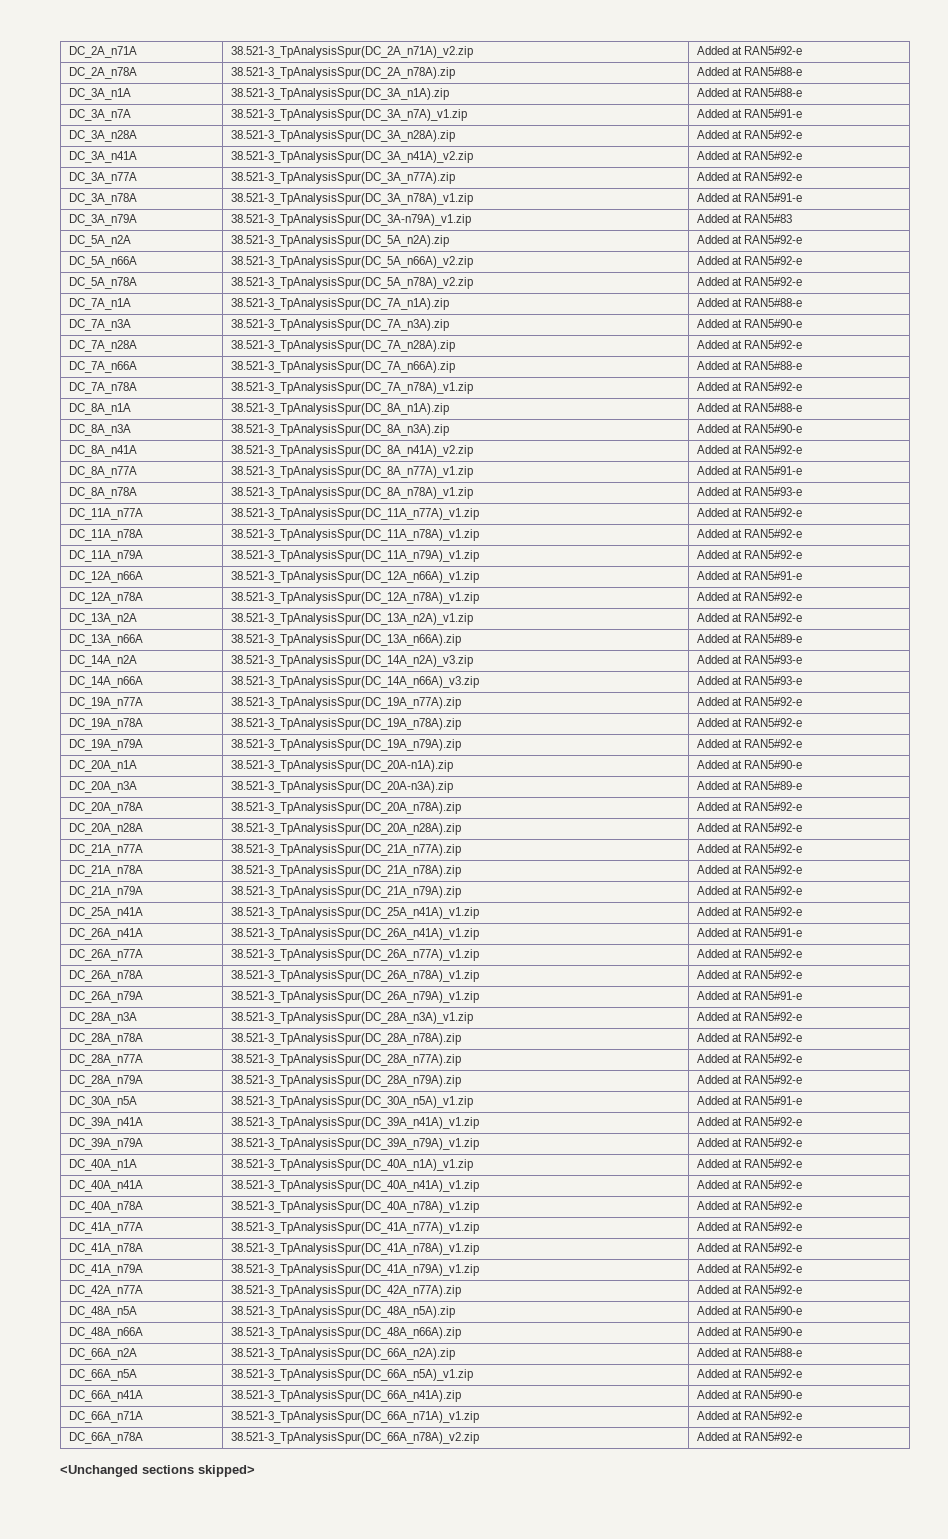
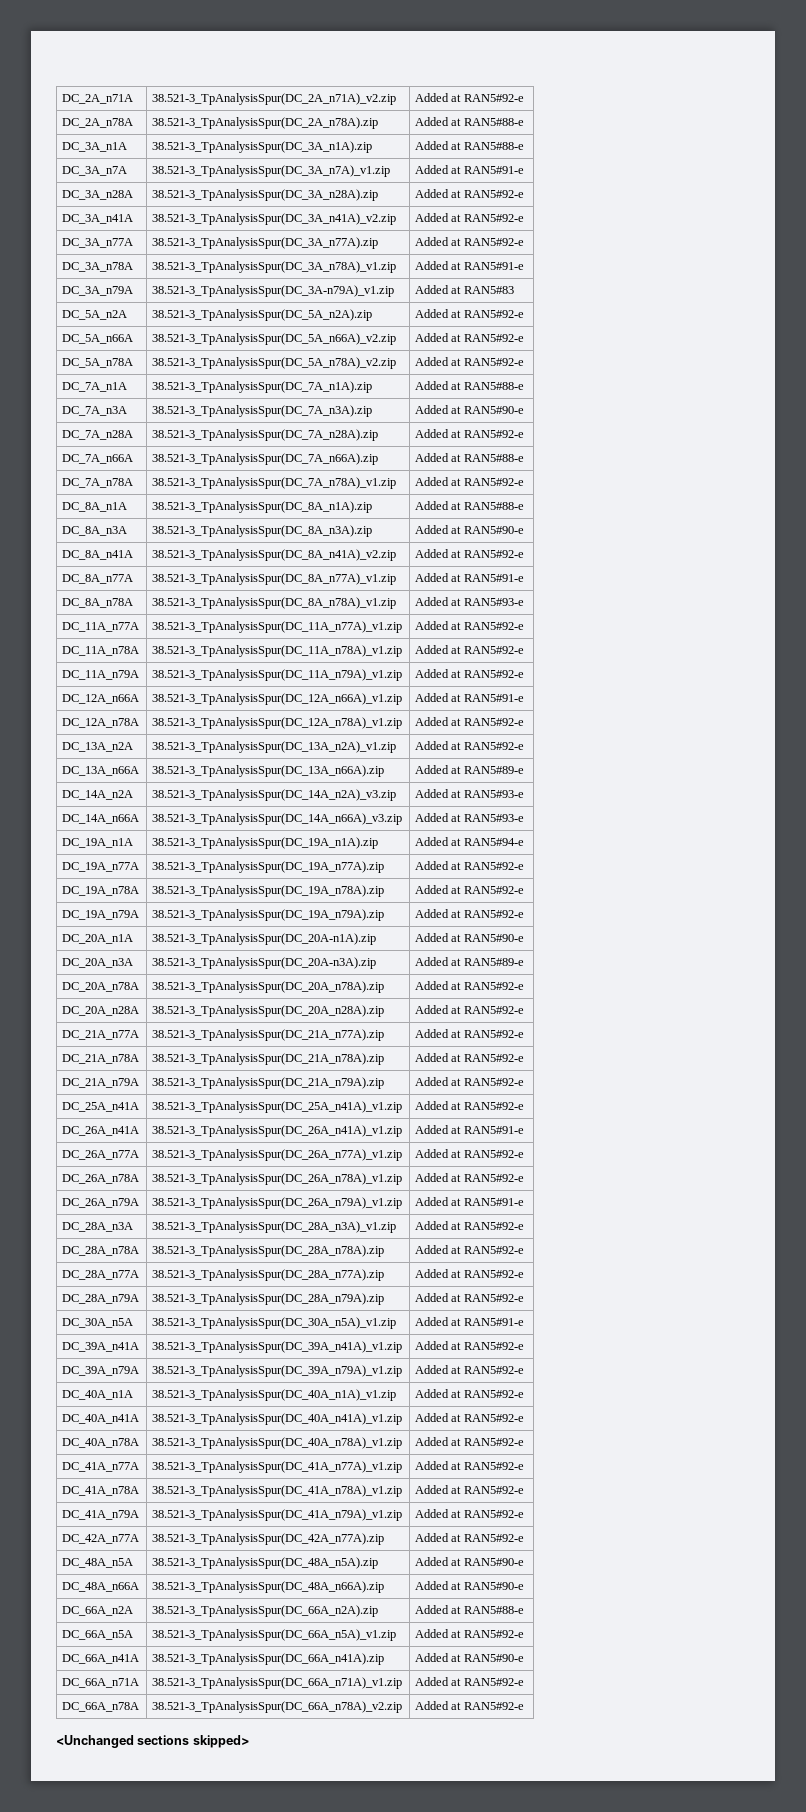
+ DC_19A_n1A | 38.521-3_TpAnalysisSpur(DC_19A_n1A).zip | Added at RAN5#94-e

